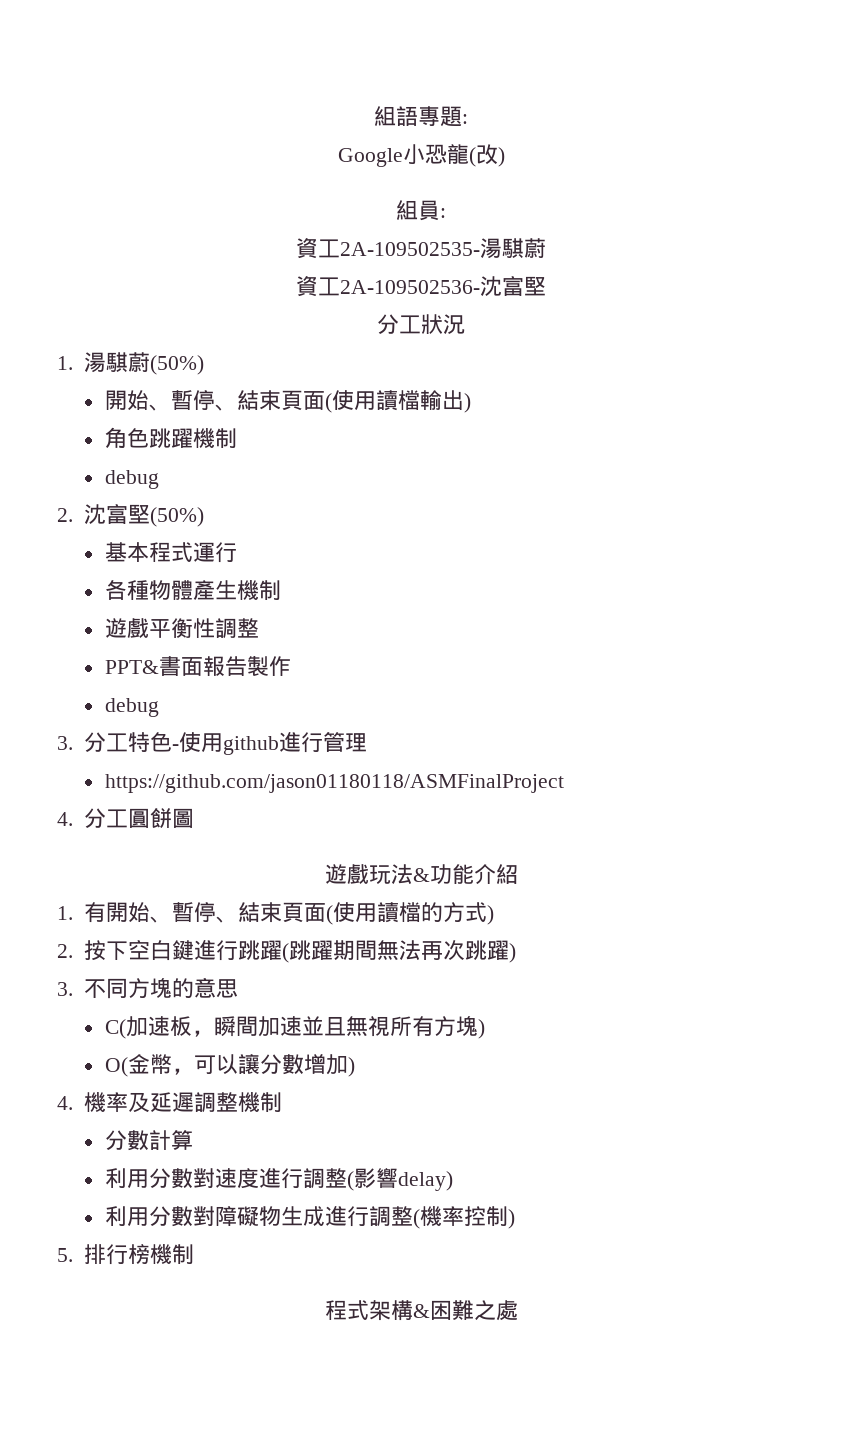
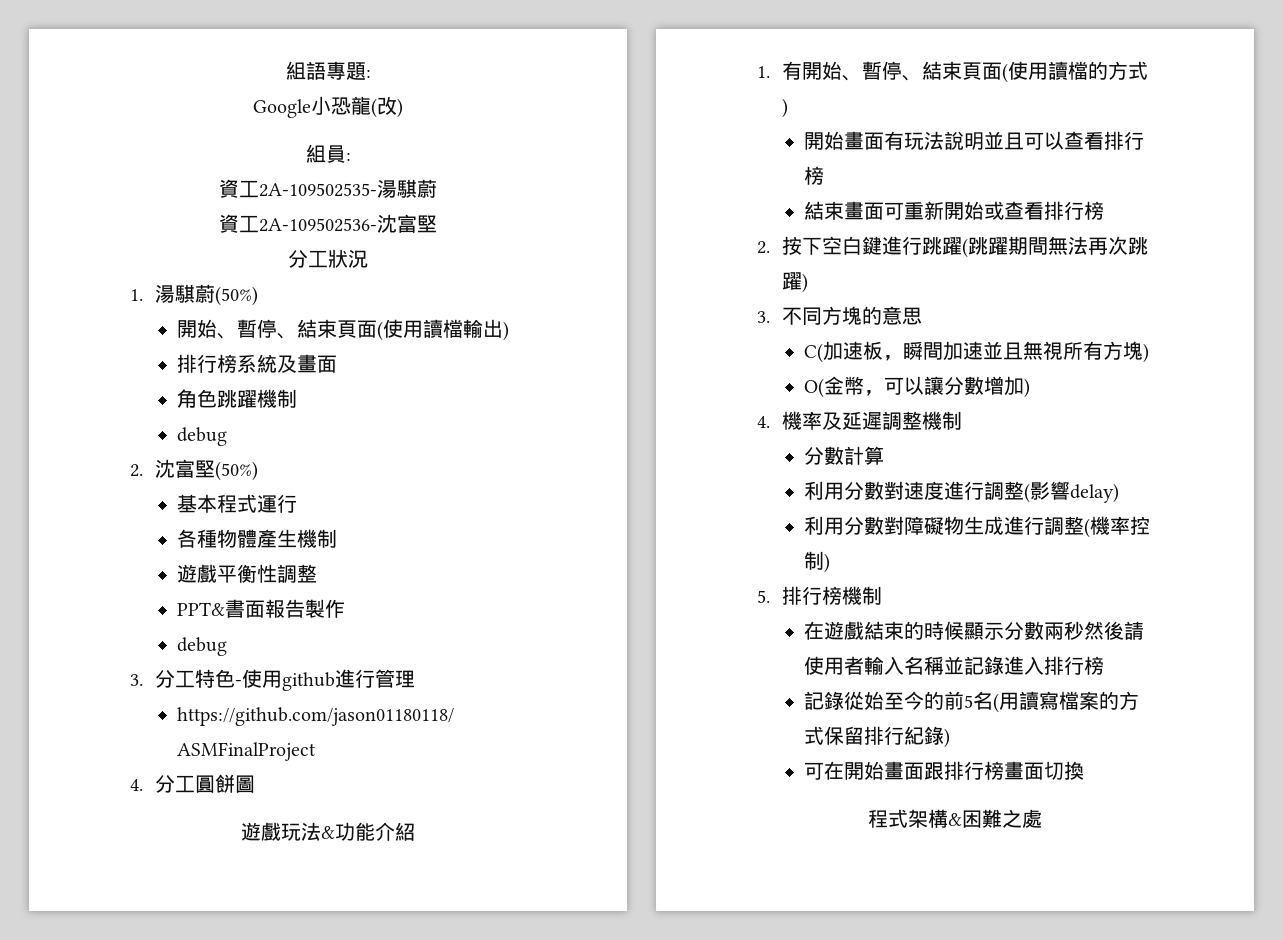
+ 排行榜系統及畫面
+ 開始畫面有玩法說明並且可以查看排行榜
+ 結束畫面可重新開始或查看排行榜
+ 在遊戲結束的時候顯示分數兩秒然後請使用者輸入名稱並記錄進入排行榜
+ 記錄從始至今的前5名(用讀寫檔案的方式保留排行紀錄)
+ 可在開始畫面跟排行榜畫面切換

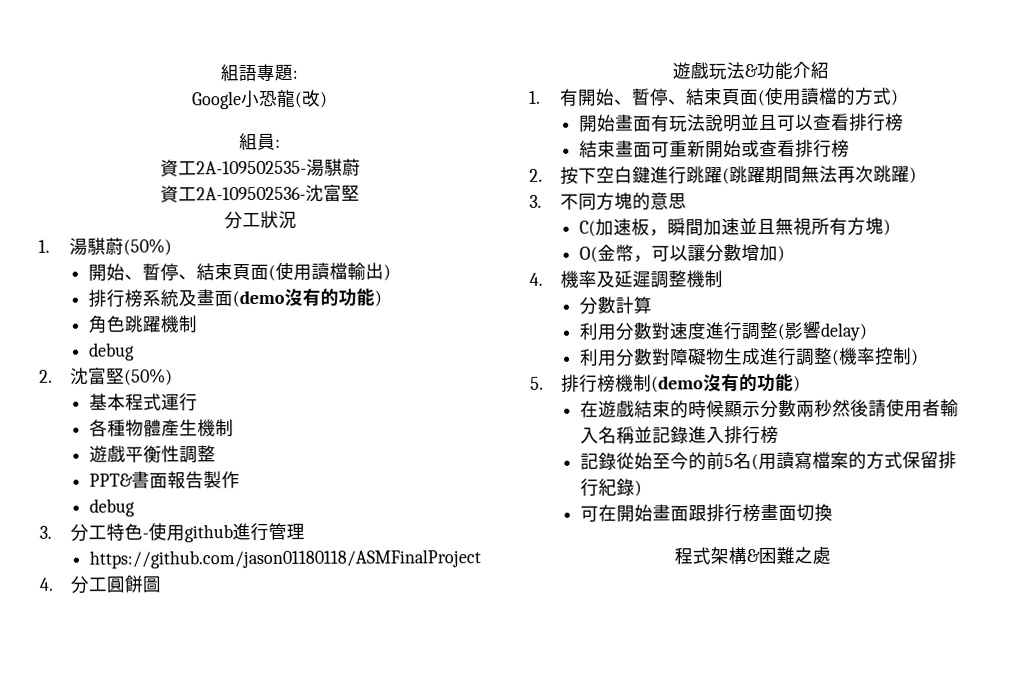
- 排行榜系統及畫面
+ 排行榜系統及畫面(demo沒有的功能)
- 5.排行榜機制
+ 5.排行榜機制(demo沒有的功能)

